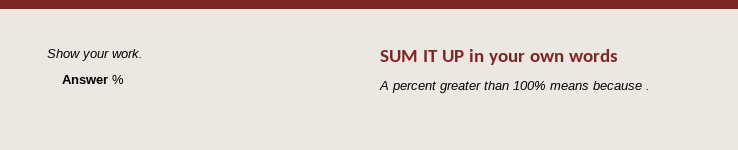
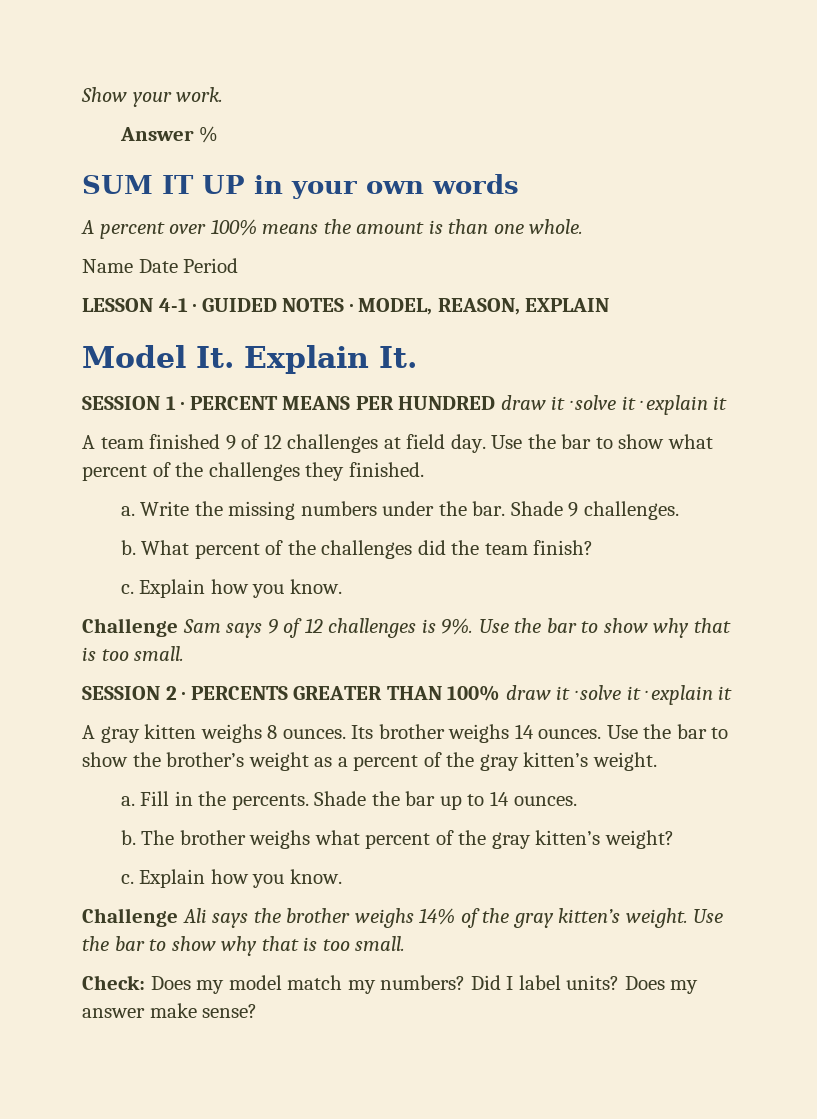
- A percent greater than 100% means because .
+ A percent over 100% means the amount is than one whole.
+ Name Date Period
+ LESSON 4-1 · GUIDED NOTES · MODEL, REASON, EXPLAIN
+ Model It. Explain It.
+ SESSION 1 · PERCENT MEANS PER HUNDRED draw it · solve it · explain it
+ A team finished 9 of 12 challenges at field day. Use the bar to show what percent of the challenges they finished.
+ a. Write the missing numbers under the bar. Shade 9 challenges.
+ b. What percent of the challenges did the team finish?
+ c. Explain how you know.
+ Challenge Sam says 9 of 12 challenges is 9%. Use the bar to show why that is too small.
+ SESSION 2 · PERCENTS GREATER THAN 100% draw it · solve it · explain it
+ A gray kitten weighs 8 ounces. Its brother weighs 14 ounces. Use the bar to show the brother’s weight as a percent of the gray kitten’s weight.
+ a. Fill in the percents. Shade the bar up to 14 ounces.
+ b. The brother weighs what percent of the gray kitten’s weight?
+ c. Explain how you know.
+ Challenge Ali says the brother weighs 14% of the gray kitten’s weight. Use the bar to show why that is too small.
+ Check: Does my model match my numbers? Did I label units? Does my answer make sense?

